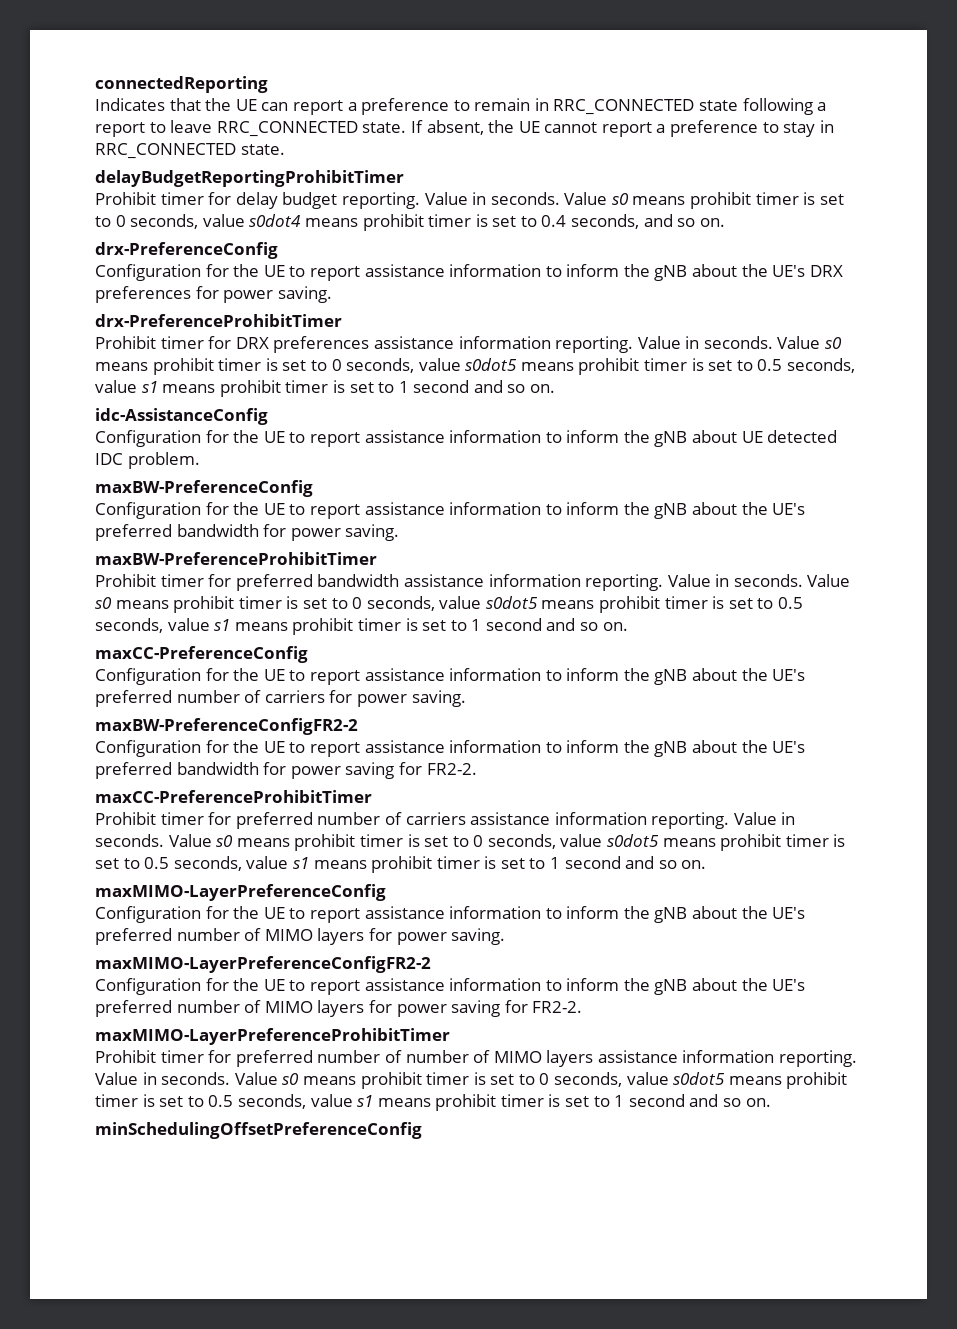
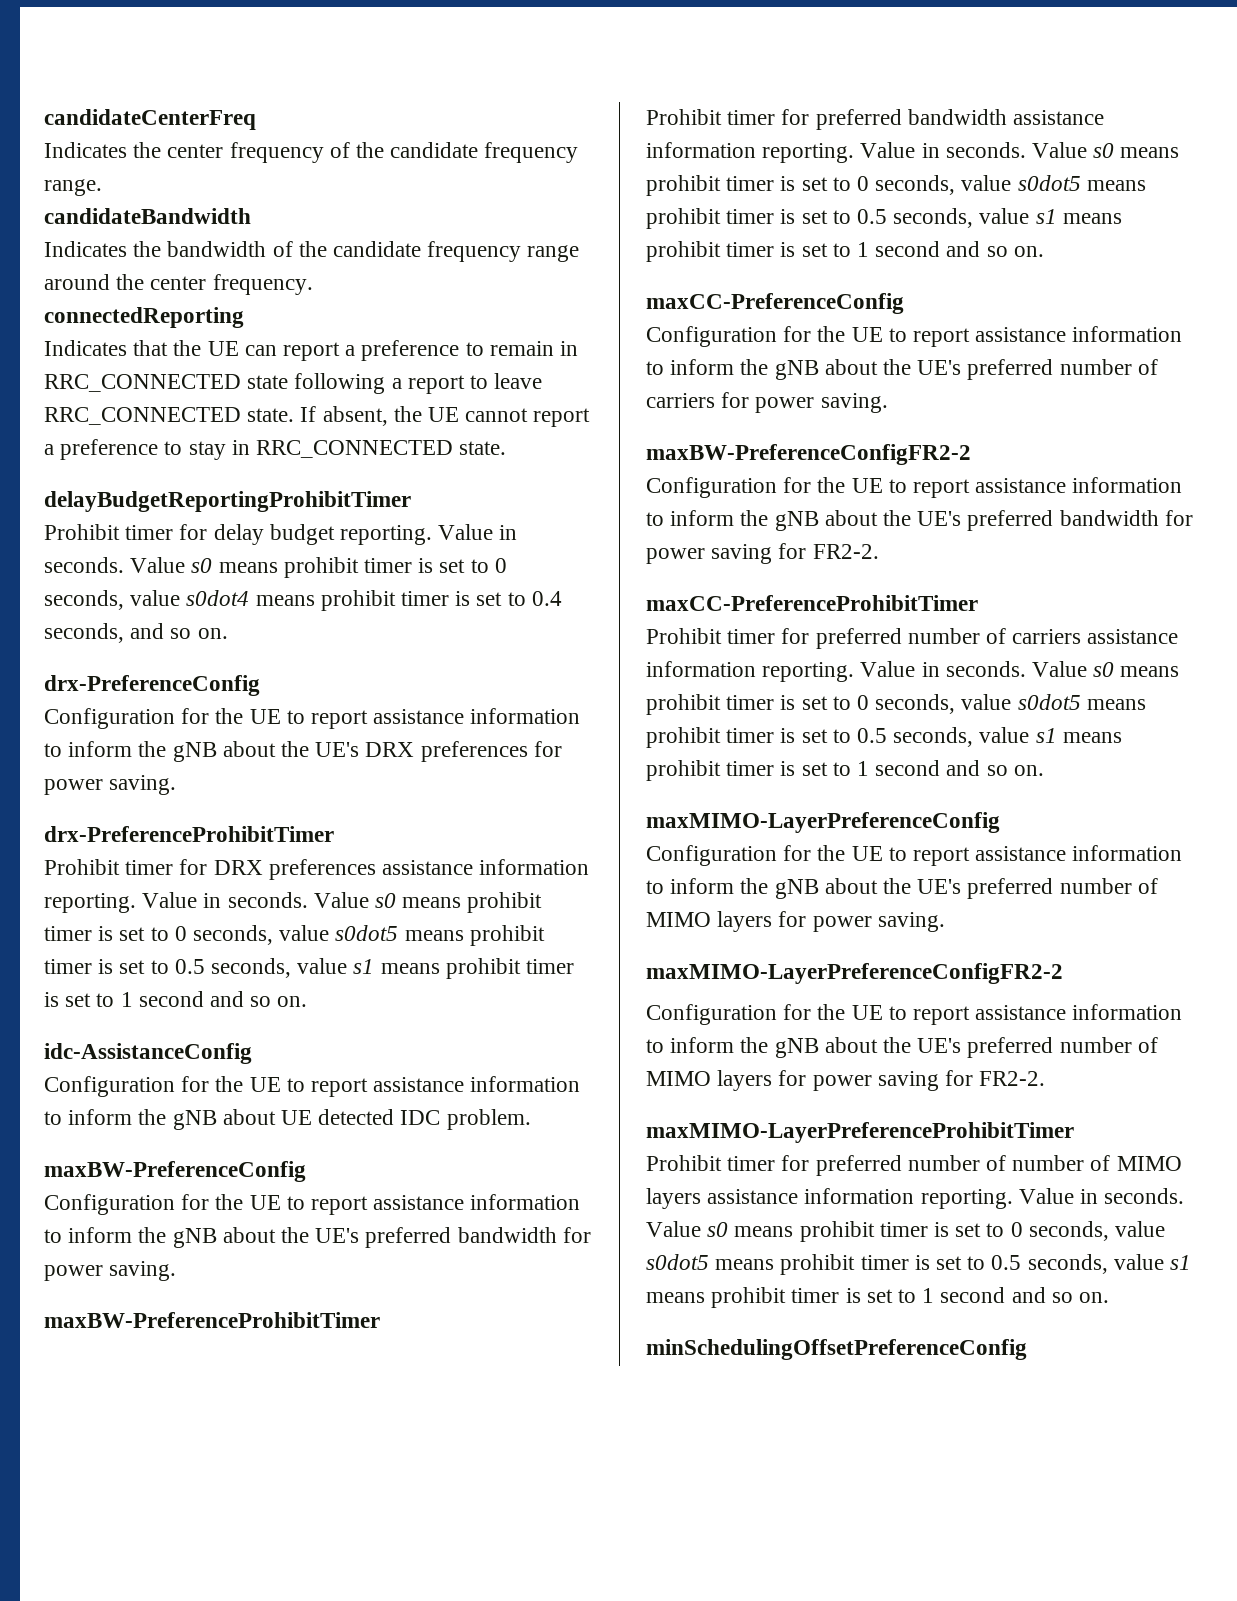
+ candidateCenterFreq
+ Indicates the center frequency of the candidate frequency range.
+ candidateBandwidth
+ Indicates the bandwidth of the candidate frequency range around the center frequency.

